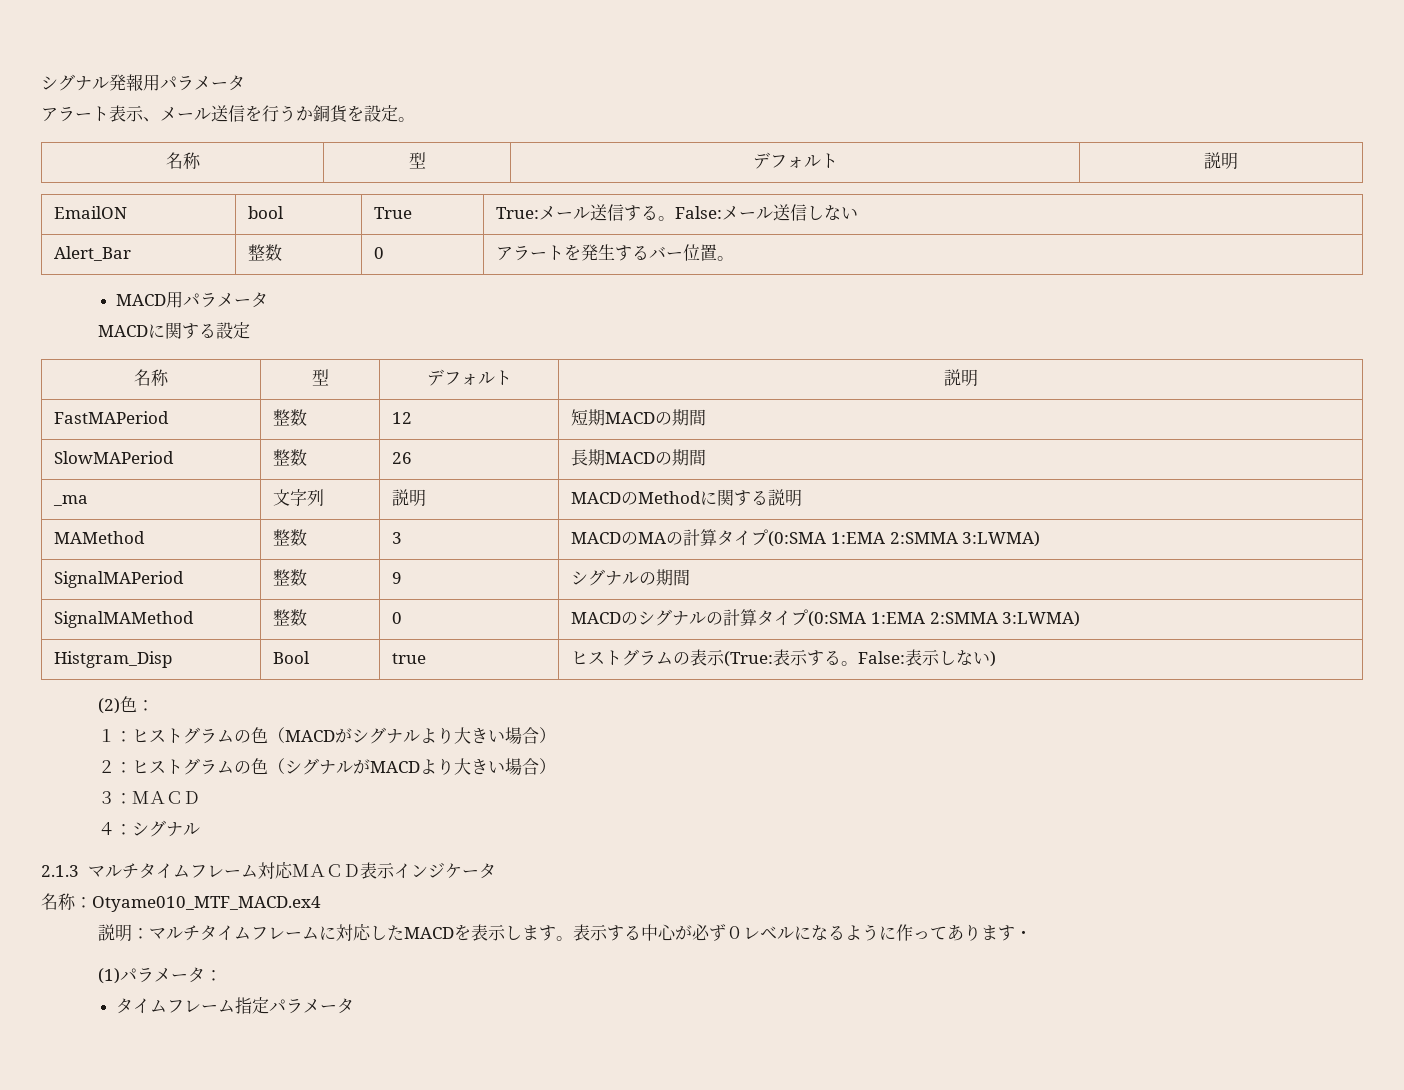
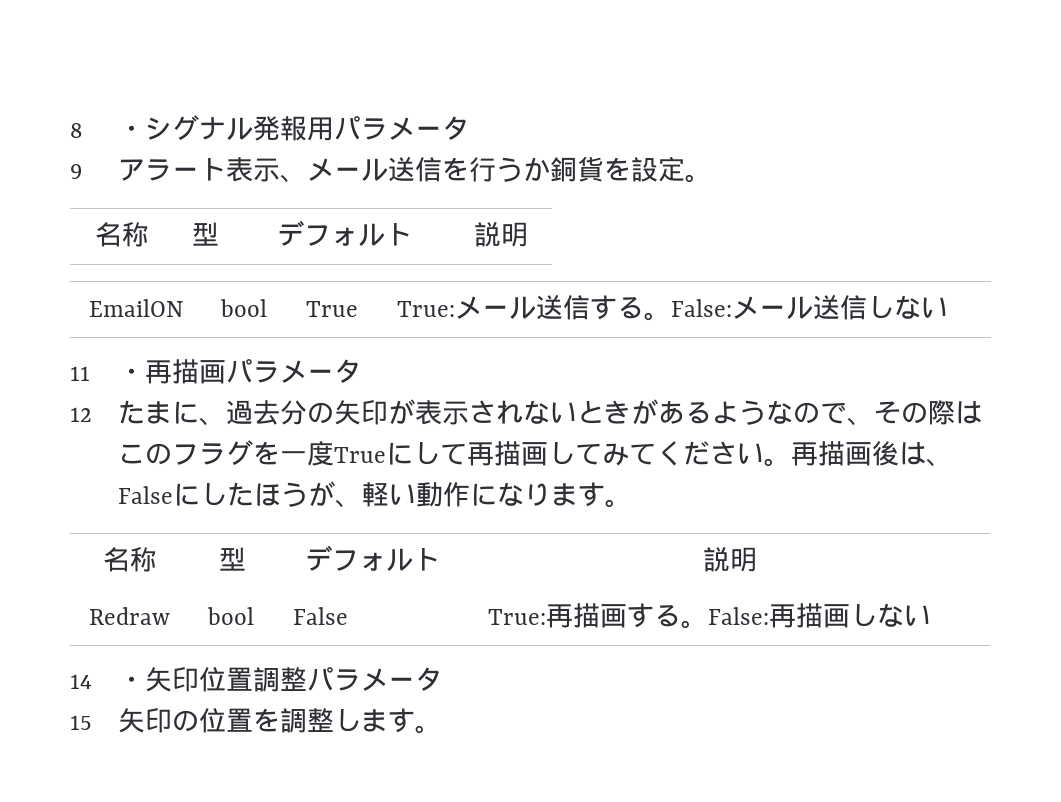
- シグナル発報用パラメータ
+ 8・シグナル発報用パラメータ
- アラート表示、メール送信を行うか銅貨を設定。
+ 9アラート表示、メール送信を行うか銅貨を設定。
- Alert_Bar | 整数 | 0 | アラートを発生するバー位置。
- MACD用パラメータ
- MACDに関する設定
+ 11・再描画パラメータ
+ 12たまに、過去分の矢印が表示されないときがあるようなので、その際はこのフラグを一度Trueにして再描画してみてください。再描画後は、Falseにしたほうが、軽い動作になります。
  名称 | 型 | デフォルト | 説明
- FastMAPeriod | 整数 | 12 | 短期MACDの期間
- SlowMAPeriod | 整数 | 26 | 長期MACDの期間
- _ma | 文字列 | 説明 | MACDのMethodに関する説明
- MAMethod | 整数 | 3 | MACDのMAの計算タイプ(0:SMA 1:EMA 2:SMMA 3:LWMA)
- SignalMAPeriod | 整数 | 9 | シグナルの期間
- SignalMAMethod | 整数 | 0 | MACDのシグナルの計算タイプ(0:SMA 1:EMA 2:SMMA 3:LWMA)
- Histgram_Disp | Bool | true | ヒストグラムの表示(True:表示する。False:表示しない)
- (2)色：
- １：ヒストグラムの色（MACDがシグナルより大きい場合）
- ２：ヒストグラムの色（シグナルがMACDより大きい場合）
- ３：ＭＡＣＤ
- ４：シグナル
- 2.1.3マルチタイムフレーム対応ＭＡＣＤ表示インジケータ
- 名称：Otyame010_MTF_MACD.ex4
- 説明：マルチタイムフレームに対応したMACDを表示します。表示する中心が必ず０レベルになるように作ってあります・
- (1)パラメータ：
- タイムフレーム指定パラメータ
+ Redraw | bool | False | True:再描画する。False:再描画しない
+ 14・矢印位置調整パラメータ
+ 15矢印の位置を調整します。

